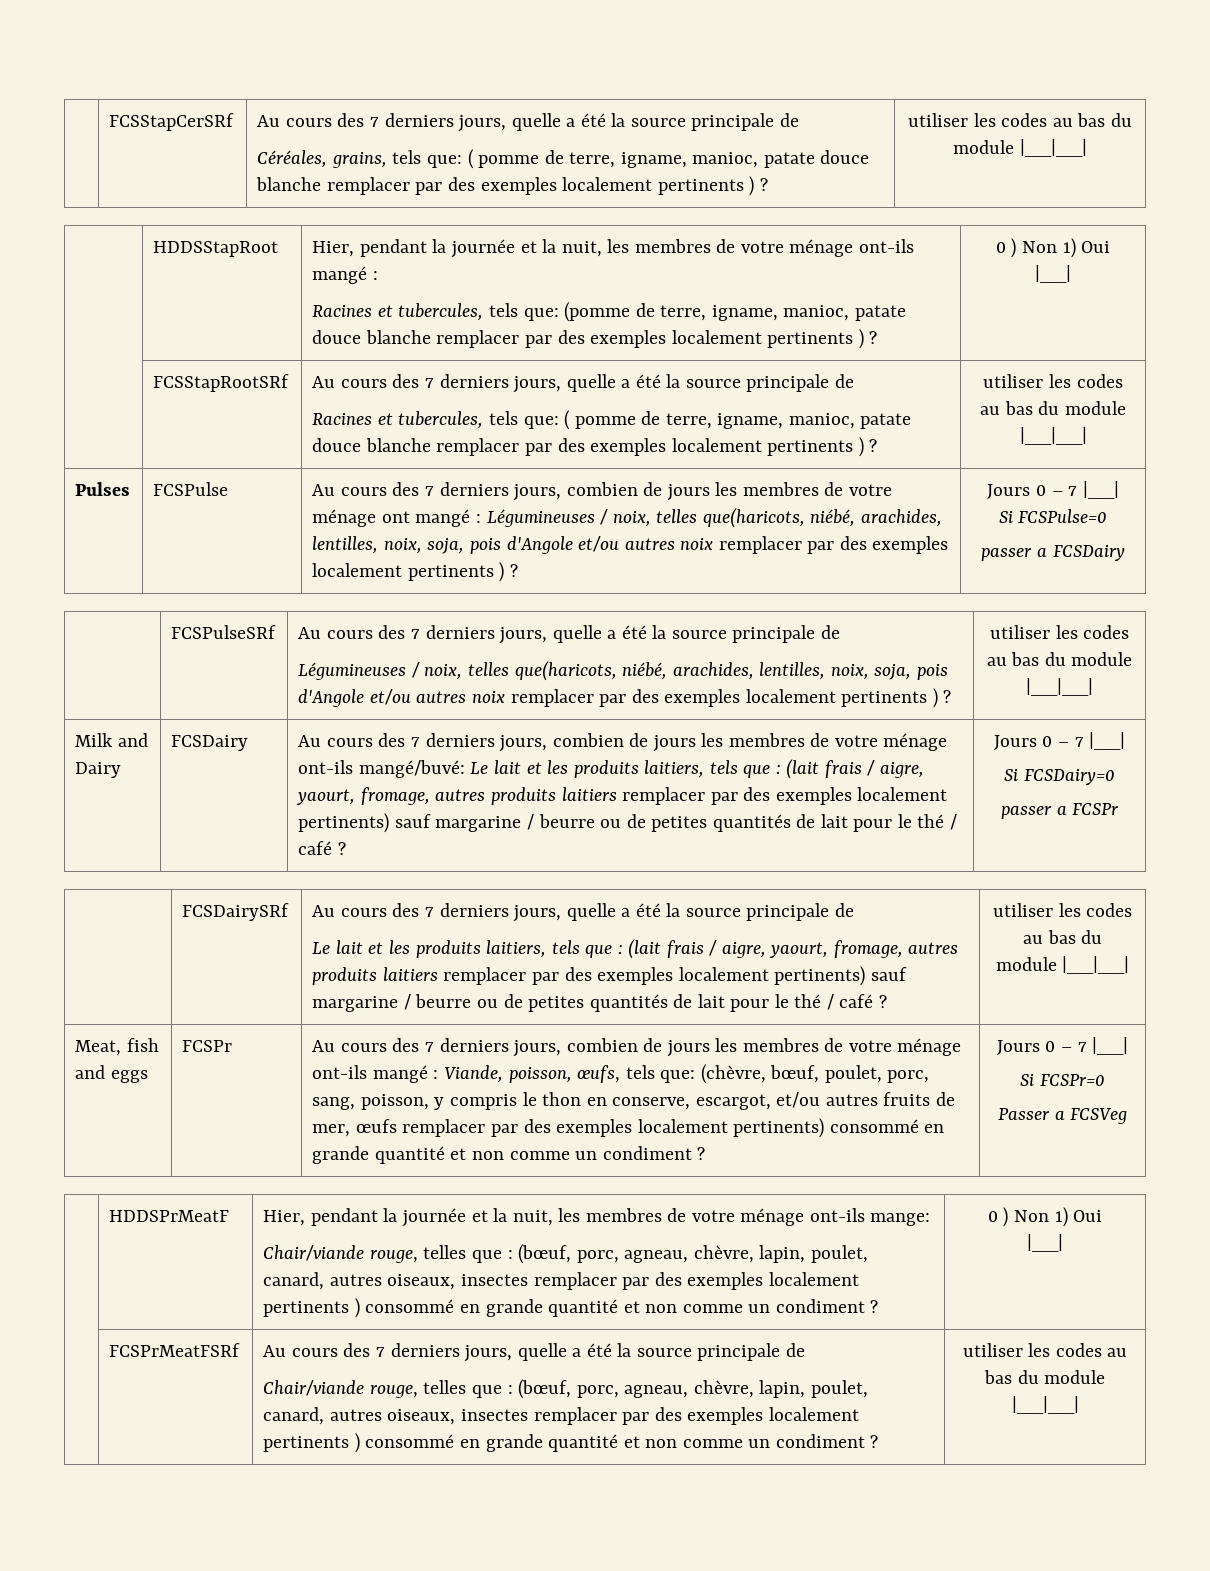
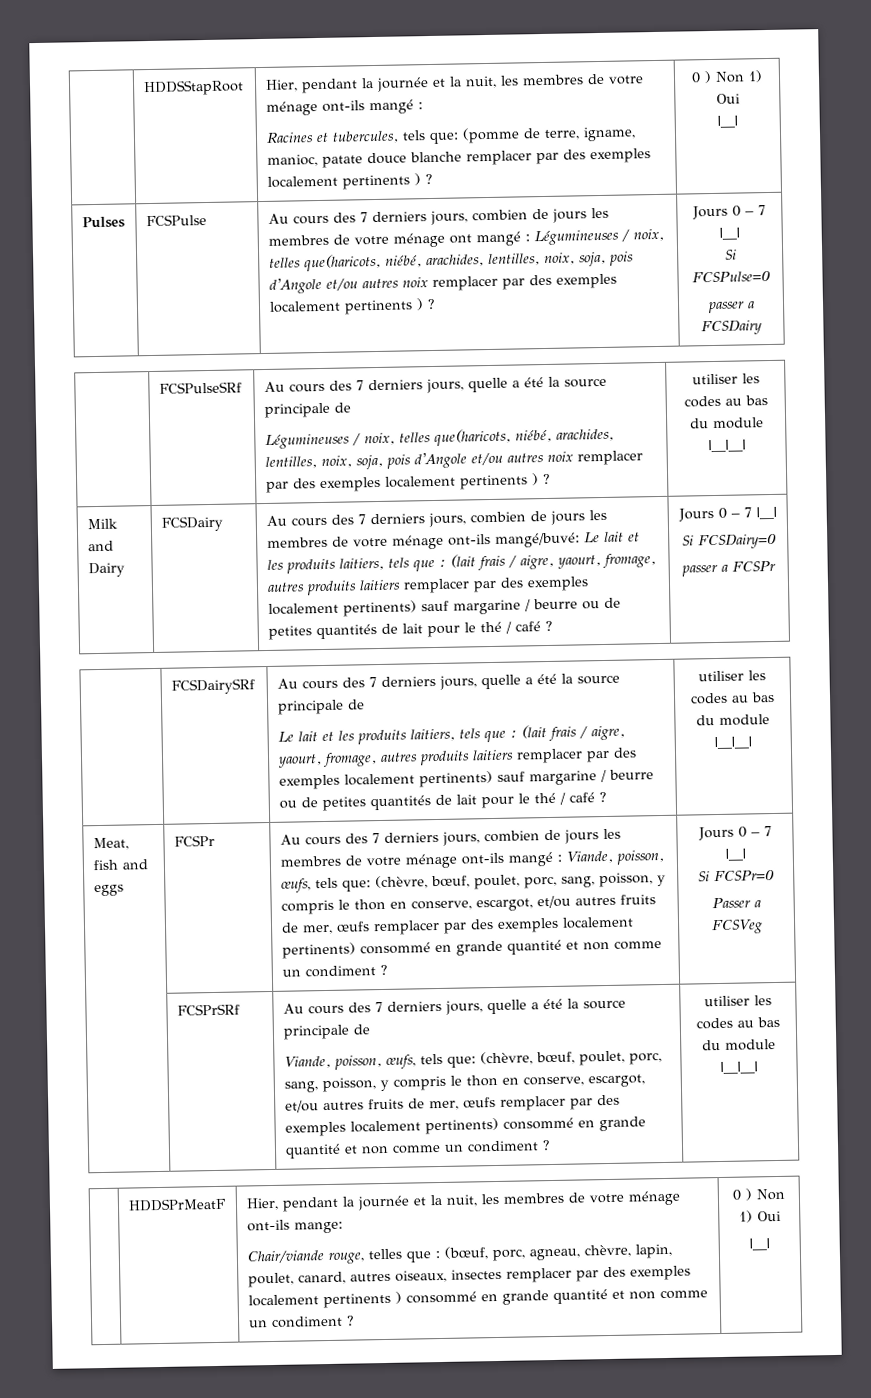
- FCSStapCerSRf | Au cours des 7 derniers jours, quelle a été la source principale de
- Céréales, grains, tels que: ( pomme de terre, igname, manioc, patate douce blanche remplacer par des exemples localement pertinents ) ? | utiliser les codes au bas du module |__|__|
- FCSStapRootSRf | Au cours des 7 derniers jours, quelle a été la source principale de
- Racines et tubercules, tels que: ( pomme de terre, igname, manioc, patate douce blanche remplacer par des exemples localement pertinents ) ? | utiliser les codes au bas du module |__|__|
+ FCSPrSRf | Au cours des 7 derniers jours, quelle a été la source principale de
+ Viande, poisson, œufs, tels que: (chèvre, bœuf, poulet, porc, sang, poisson, y compris le thon en conserve, escargot, et/ou autres fruits de mer, œufs remplacer par des exemples localement pertinents) consommé en grande quantité et non comme un condiment ? | utiliser les codes au bas du module |__|__|
- FCSPrMeatFSRf | Au cours des 7 derniers jours, quelle a été la source principale de
- Chair/viande rouge, telles que : (bœuf, porc, agneau, chèvre, lapin, poulet, canard, autres oiseaux, insectes remplacer par des exemples localement pertinents ) consommé en grande quantité et non comme un condiment ? | utiliser les codes au bas du module |__|__|

